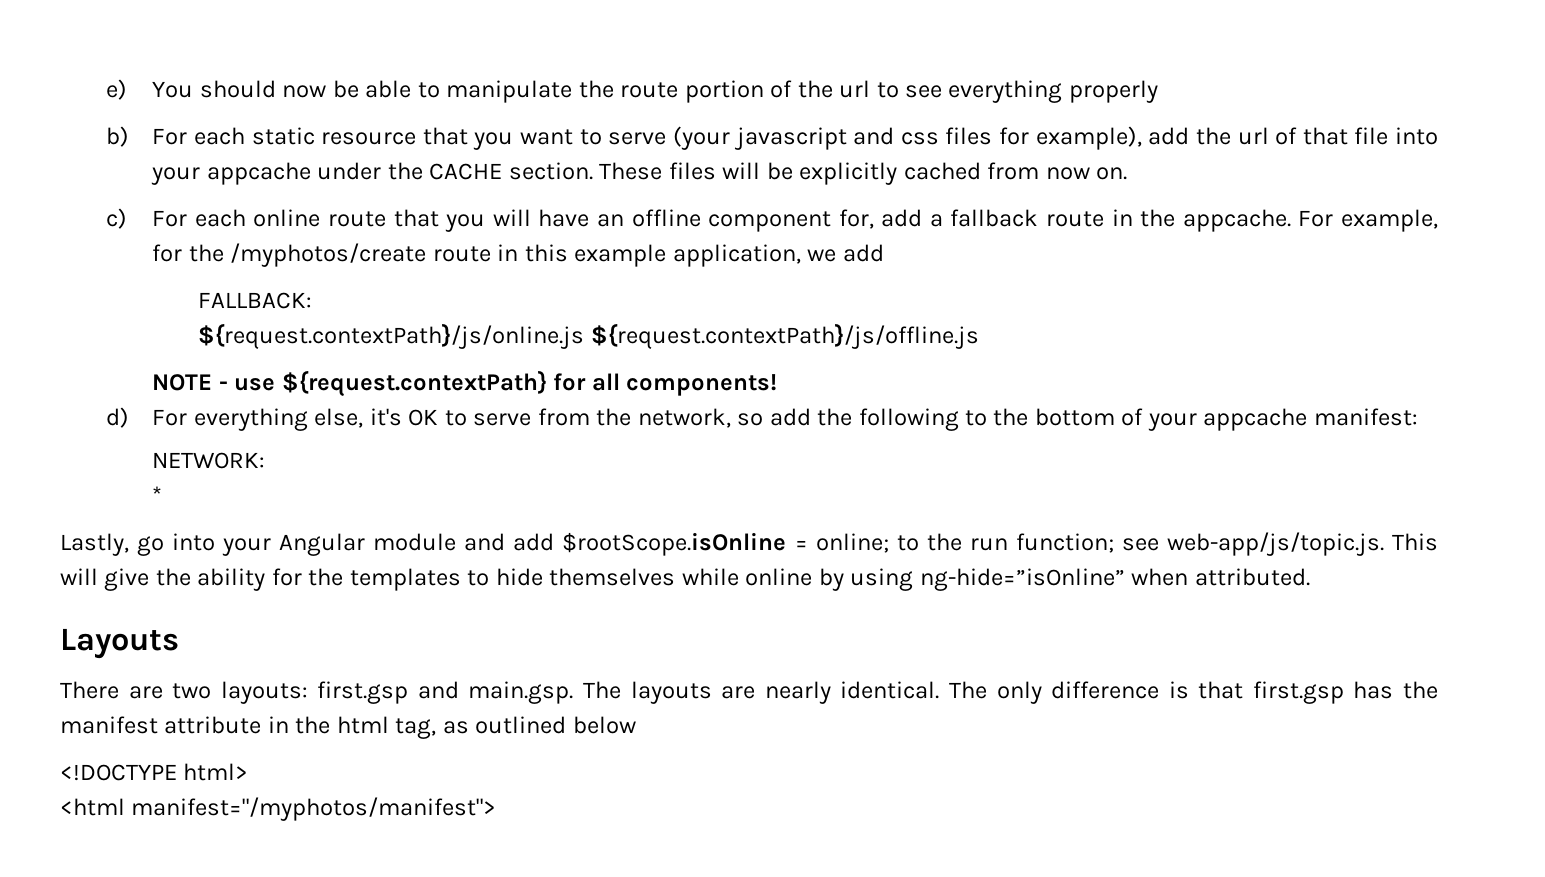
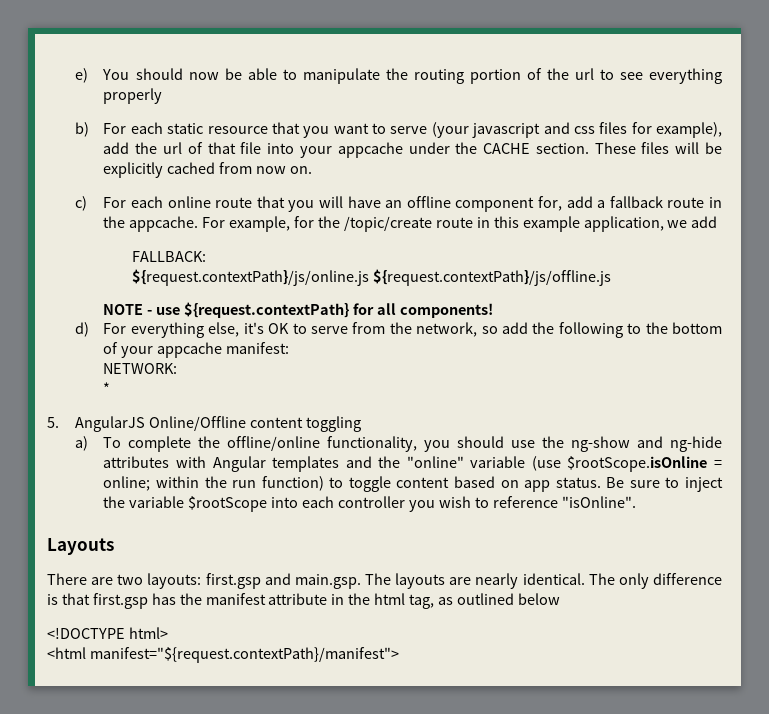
- e) You should now be able to manipulate the route portion of the url to see everything properly
+ e) You should now be able to manipulate the routing portion of the url to see everything properly
- For example, for the /myphotos/create route in this example application, we add
+ For example, for the /topic/create route in this example application, we add
- Lastly, go into your Angular module and add $rootScope.isOnline = online; to the run function; see web-app/js/topic.js. This will give the ability for the templates to hide themselves while online by using ng-hide=”isOnline” when attributed.
+ 5. AngularJS Online/Offline content toggling
+ a) To complete the offline/online functionality, you should use the ng-show and ng-hide attributes with Angular templates and the "online" variable (use $rootScope.isOnline = online; within the run function) to toggle content based on app status. Be sure to inject the variable $rootScope into each controller you wish to reference "isOnline".
- <html manifest="/myphotos/manifest">
+ <html manifest="${request.contextPath}/manifest">

